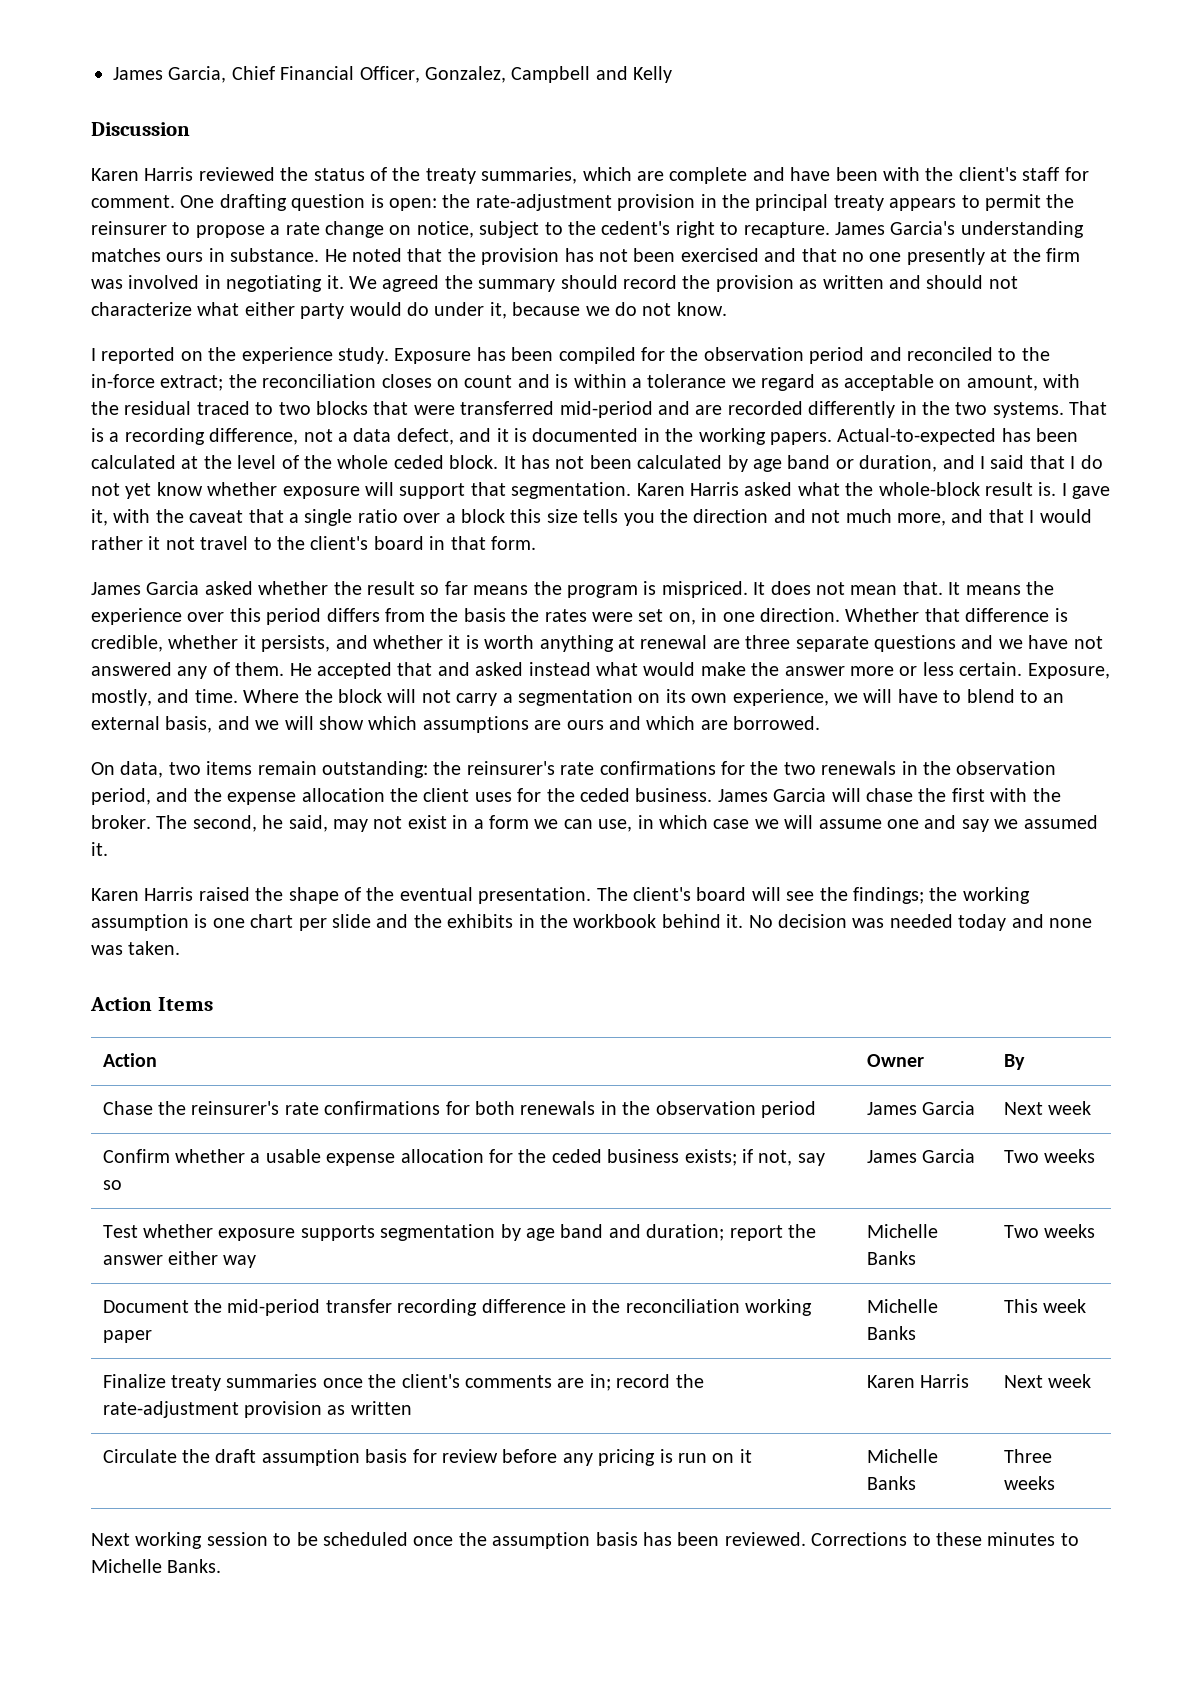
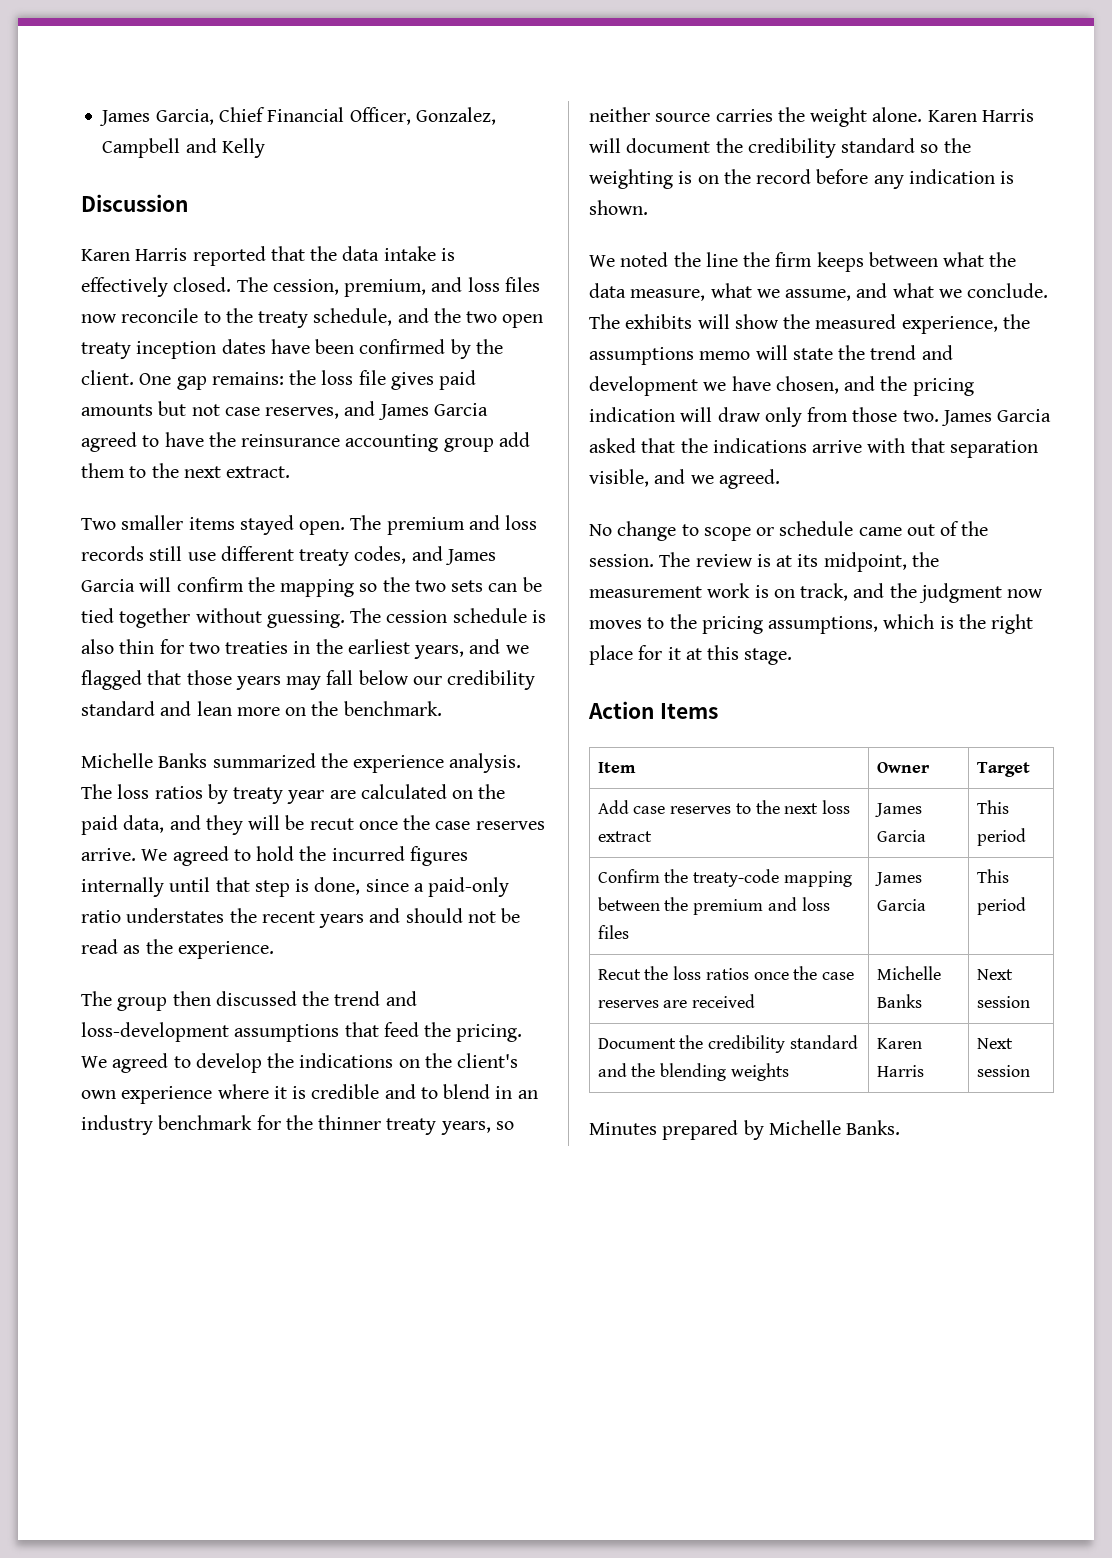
- Karen Harris reviewed the status of the treaty summaries, which are complete and have been with the client's staff for comment. One drafting question is open: the rate-adjustment provision in the principal treaty appears to permit the reinsurer to propose a rate change on notice, subject to the cedent's right to recapture. James Garcia's understanding matches ours in substance. He noted that the provision has not been exercised and that no one presently at the firm was involved in negotiating it. We agreed the summary should record the provision as written and should not characterize what either party would do under it, because we do not know.
- I reported on the experience study. Exposure has been compiled for the observation period and reconciled to the in-force extract; the reconciliation closes on count and is within a tolerance we regard as acceptable on amount, with the residual traced to two blocks that were transferred mid-period and are recorded differently in the two systems. That is a recording difference, not a data defect, and it is documented in the working papers. Actual-to-expected has been calculated at the level of the whole ceded block. It has not been calculated by age band or duration, and I said that I do not yet know whether exposure will support that segmentation. Karen Harris asked what the whole-block result is. I gave it, with the caveat that a single ratio over a block this size tells you the direction and not much more, and that I would rather it not travel to the client's board in that form.
- James Garcia asked whether the result so far means the program is mispriced. It does not mean that. It means the experience over this period differs from the basis the rates were set on, in one direction. Whether that difference is credible, whether it persists, and whether it is worth anything at renewal are three separate questions and we have not answered any of them. He accepted that and asked instead what would make the answer more or less certain. Exposure, mostly, and time. Where the block will not carry a segmentation on its own experience, we will have to blend to an external basis, and we will show which assumptions are ours and which are borrowed.
- On data, two items remain outstanding: the reinsurer's rate confirmations for the two renewals in the observation period, and the expense allocation the client uses for the ceded business. James Garcia will chase the first with the broker. The second, he said, may not exist in a form we can use, in which case we will assume one and say we assumed it.
- Karen Harris raised the shape of the eventual presentation. The client's board will see the findings; the working assumption is one chart per slide and the exhibits in the workbook behind it. No decision was needed today and none was taken.
+ Karen Harris reported that the data intake is effectively closed. The cession, premium, and loss files now reconcile to the treaty schedule, and the two open treaty inception dates have been confirmed by the client. One gap remains: the loss file gives paid amounts but not case reserves, and James Garcia agreed to have the reinsurance accounting group add them to the next extract.
+ Two smaller items stayed open. The premium and loss records still use different treaty codes, and James Garcia will confirm the mapping so the two sets can be tied together without guessing. The cession schedule is also thin for two treaties in the earliest years, and we flagged that those years may fall below our credibility standard and lean more on the benchmark.
+ Michelle Banks summarized the experience analysis. The loss ratios by treaty year are calculated on the paid data, and they will be recut once the case reserves arrive. We agreed to hold the incurred figures internally until that step is done, since a paid-only ratio understates the recent years and should not be read as the experience.
+ The group then discussed the trend and loss-development assumptions that feed the pricing. We agreed to develop the indications on the client's own experience where it is credible and to blend in an industry benchmark for the thinner treaty years, so neither source carries the weight alone. Karen Harris will document the credibility standard so the weighting is on the record before any indication is shown.
+ We noted the line the firm keeps between what the data measure, what we assume, and what we conclude. The exhibits will show the measured experience, the assumptions memo will state the trend and development we have chosen, and the pricing indication will draw only from those two. James Garcia asked that the indications arrive with that separation visible, and we agreed.
+ No change to scope or schedule came out of the session. The review is at its midpoint, the measurement work is on track, and the judgment now moves to the pricing assumptions, which is the right place for it at this stage.
- Action | Owner | By
- Chase the reinsurer's rate confirmations for both renewals in the observation period | James Garcia | Next week
+ Item | Owner | Target
+ Add case reserves to the next loss extract | James Garcia | This period
- Confirm whether a usable expense allocation for the ceded business exists; if not, say so | James Garcia | Two weeks
- Test whether exposure supports segmentation by age band and duration; report the answer either way | Michelle Banks | Two weeks
+ Confirm the treaty-code mapping between the premium and loss files | James Garcia | This period
+ Recut the loss ratios once the case reserves are received | Michelle Banks | Next session
- Document the mid-period transfer recording difference in the reconciliation working paper | Michelle Banks | This week
- Finalize treaty summaries once the client's comments are in; record the rate-adjustment provision as written | Karen Harris | Next week
- Circulate the draft assumption basis for review before any pricing is run on it | Michelle Banks | Three weeks
- Next working session to be scheduled once the assumption basis has been reviewed. Corrections to these minutes to Michelle Banks.
+ Document the credibility standard and the blending weights | Karen Harris | Next session
+ Minutes prepared by Michelle Banks.

